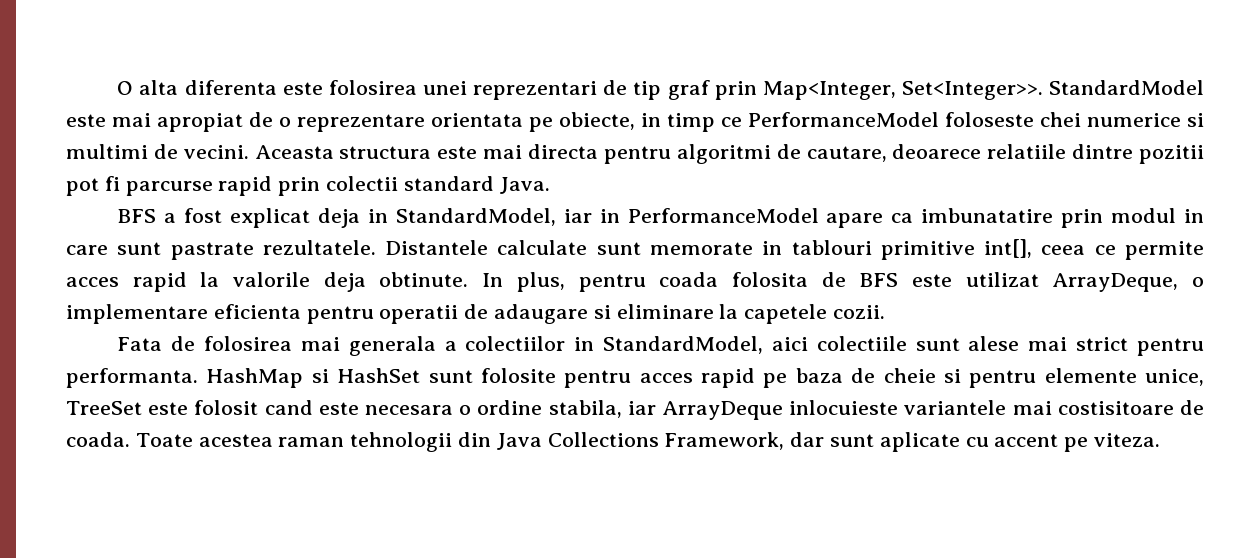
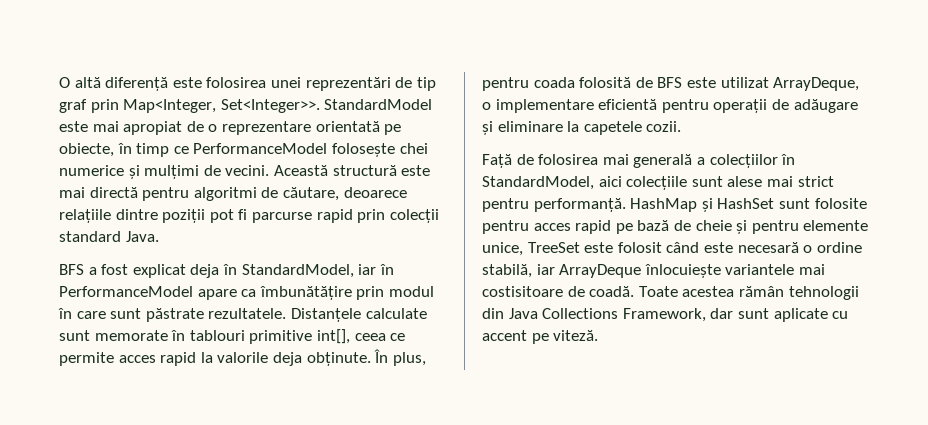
- O alta diferenta este folosirea unei reprezentari de tip graf prin Map<Integer, Set<Integer>>.
+ O altă diferență este folosirea unei reprezentări de tip graf prin Map<Integer, Set<Integer>>.
- StandardModel este mai apropiat de o reprezentare orientata pe obiecte, in timp ce PerformanceModel foloseste chei numerice si multimi de vecini. Aceasta structura este mai directa pentru algoritmi de cautare, deoarece relatiile dintre pozitii pot fi parcurse rapid prin colectii standard Java.
+ StandardModel este mai apropiat de o reprezentare orientată pe obiecte, în timp ce PerformanceModel folosește chei numerice și mulțimi de vecini. Această structură este mai directă pentru algoritmi de căutare, deoarece relațiile dintre poziții pot fi parcurse rapid prin colecții standard Java.
- BFS a fost explicat deja in StandardModel, iar in PerformanceModel apare ca imbunatatire prin modul in care sunt pastrate rezultatele. Distantele calculate sunt memorate in tablouri primitive int[], ceea ce permite acces rapid la valorile deja obtinute. In plus, pentru coada folosita de BFS este utilizat ArrayDeque, o implementare eficienta pentru operatii de adaugare si eliminare la capetele cozii.
+ BFS a fost explicat deja în StandardModel, iar în PerformanceModel apare ca îmbunătățire prin modul în care sunt păstrate rezultatele. Distanțele calculate sunt memorate în tablouri primitive int[], ceea ce permite acces rapid la valorile deja obținute. În plus, pentru coada folosită de BFS este utilizat ArrayDeque, o implementare eficientă pentru operații de adăugare și eliminare la capetele cozii.
- Fata de folosirea mai generala a colectiilor in StandardModel, aici colectiile sunt alese mai strict pentru performanta. HashMap si HashSet sunt folosite pentru acces rapid pe baza de cheie si pentru elemente unice, TreeSet este folosit cand este necesara o ordine stabila, iar ArrayDeque inlocuieste variantele mai costisitoare de coada.
+ Față de folosirea mai generală a colecțiilor în StandardModel, aici colecțiile sunt alese mai strict pentru performanță. HashMap și HashSet sunt folosite pentru acces rapid pe bază de cheie și pentru elemente unice, TreeSet este folosit când este necesară o ordine stabilă, iar ArrayDeque înlocuiește variantele mai costisitoare de coadă.
- Toate acestea raman tehnologii din Java Collections Framework, dar sunt aplicate cu accent pe viteza.
+ Toate acestea rămân tehnologii din Java Collections Framework, dar sunt aplicate cu accent pe viteză.

